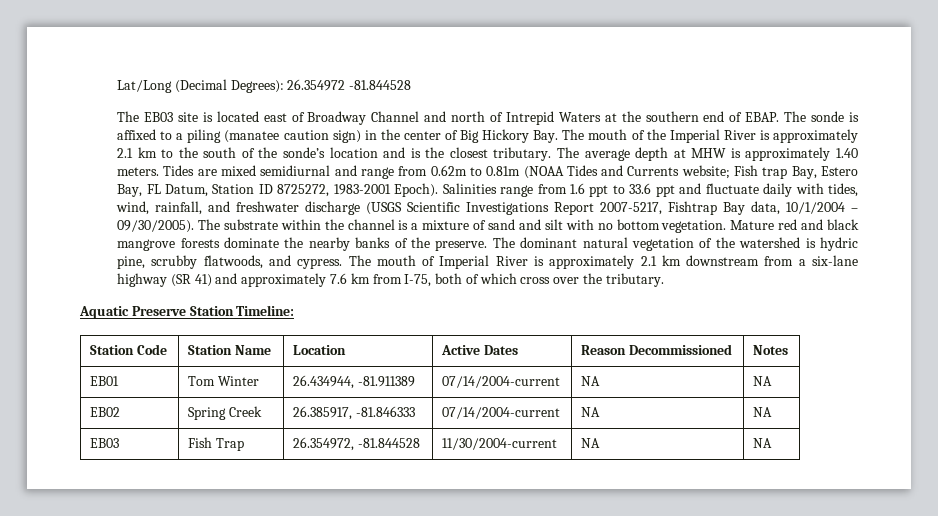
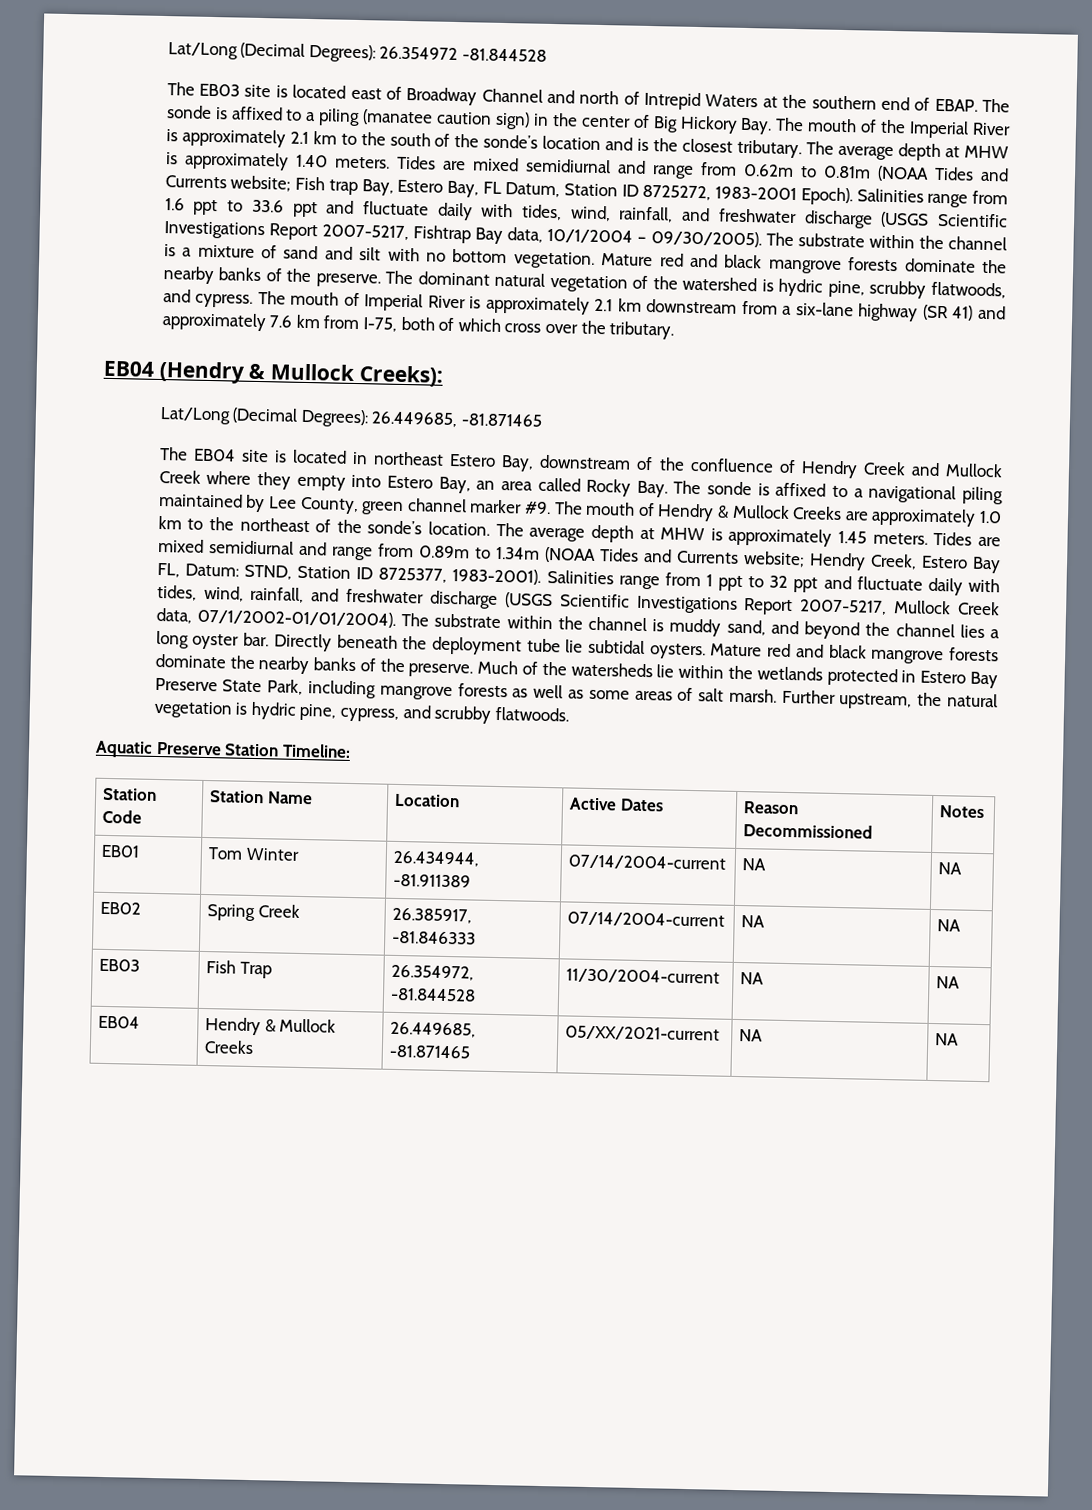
+ EB04 (Hendry & Mullock Creeks):
+ Lat/Long (Decimal Degrees): 26.449685, -81.871465
+ The EB04 site is located in northeast Estero Bay, downstream of the confluence of Hendry Creek and Mullock Creek where they empty into Estero Bay, an area called Rocky Bay. The sonde is affixed to a navigational piling maintained by Lee County, green channel marker #9. The mouth of Hendry & Mullock Creeks are approximately 1.0 km to the northeast of the sonde’s location. The average depth at MHW is approximately 1.45 meters. Tides are mixed semidiurnal and range from 0.89m to 1.34m (NOAA Tides and Currents website; Hendry Creek, Estero Bay FL, Datum: STND, Station ID 8725377, 1983-2001). Salinities range from 1 ppt to 32 ppt and fluctuate daily with tides, wind, rainfall, and freshwater discharge (USGS Scientific Investigations Report 2007-5217, Mullock Creek data, 07/1/2002-01/01/2004). The substrate within the channel is muddy sand, and beyond the channel lies a long oyster bar. Directly beneath the deployment tube lie subtidal oysters. Mature red and black mangrove forests dominate the nearby banks of the preserve. Much of the watersheds lie within the wetlands protected in Estero Bay Preserve State Park, including mangrove forests as well as some areas of salt marsh. Further upstream, the natural vegetation is hydric pine, cypress, and scrubby flatwoods.
+ EB04 | Hendry & Mullock Creeks | 26.449685, -81.871465 | 05/XX/2021-current | NA | NA

